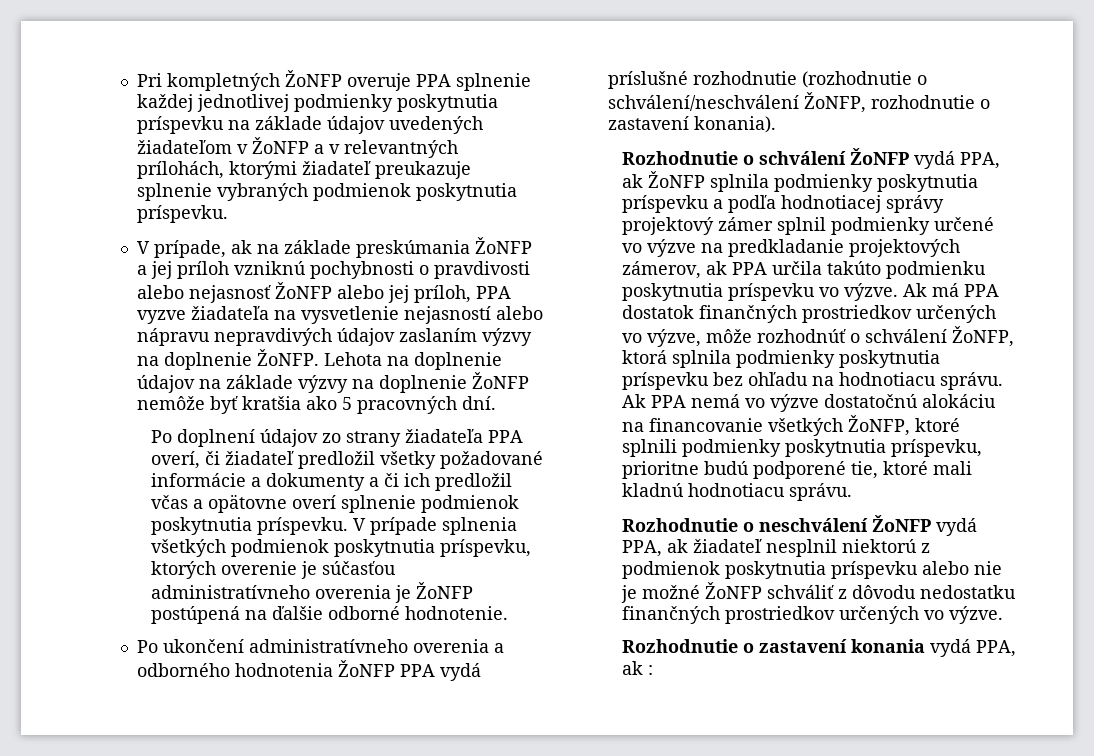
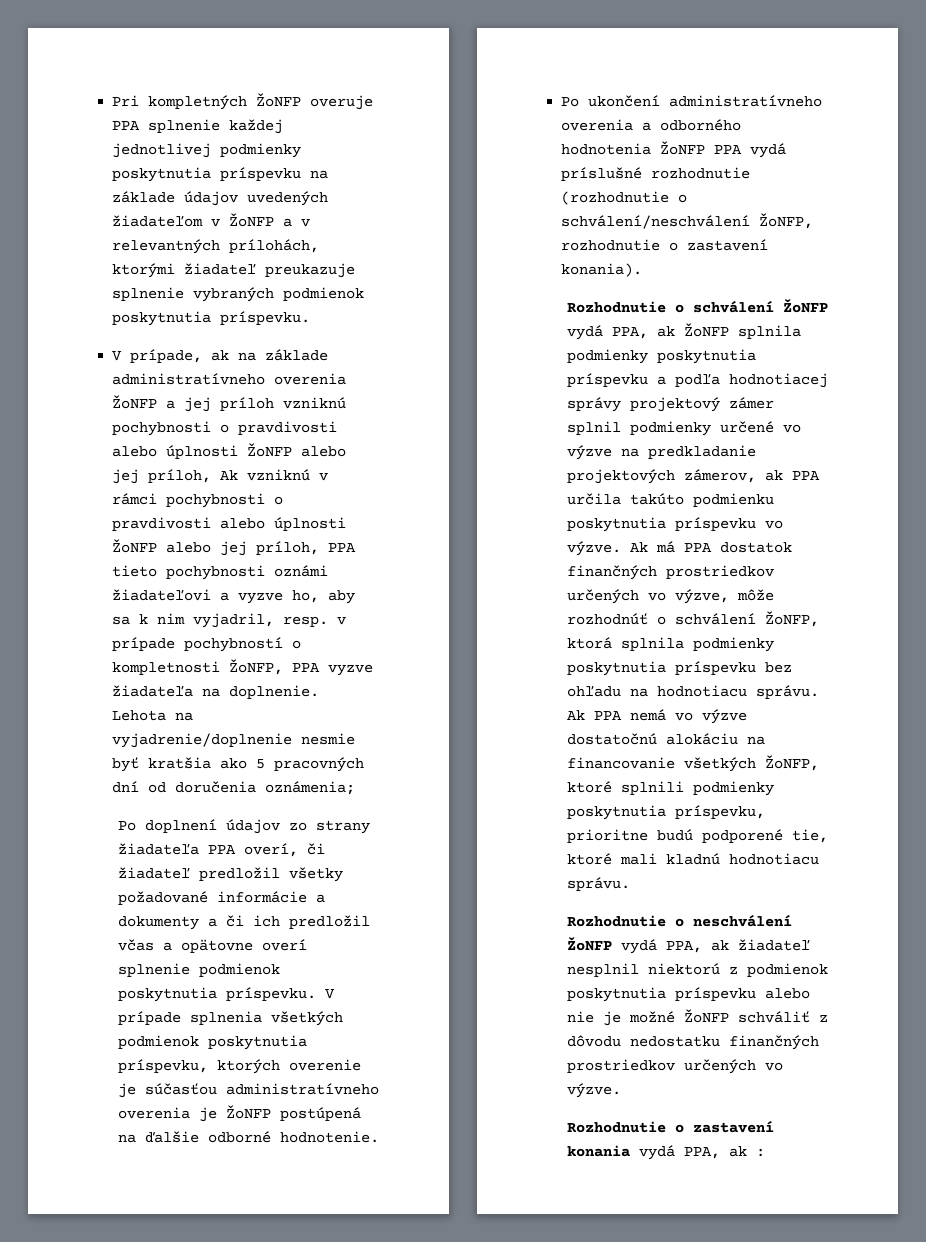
- V prípade, ak na základe preskúmania ŽoNFP a jej príloh vzniknú pochybnosti o pravdivosti alebo nejasnosť ŽoNFP alebo jej príloh, PPA vyzve žiadateľa na vysvetlenie nejasností alebo nápravu nepravdivých údajov zaslaním výzvy na doplnenie ŽoNFP. Lehota na doplnenie údajov na základe výzvy na doplnenie ŽoNFP nemôže byť kratšia ako 5 pracovných dní.
+ V prípade, ak na základe administratívneho overenia ŽoNFP a jej príloh vzniknú pochybnosti o pravdivosti alebo úplnosti ŽoNFP alebo jej príloh, Ak vzniknú v rámci pochybnosti o pravdivosti alebo úplnosti ŽoNFP alebo jej príloh, PPA tieto pochybnosti oznámi žiadateľovi a vyzve ho, aby sa k nim vyjadril, resp. v prípade pochybností o kompletnosti ŽoNFP, PPA vyzve žiadateľa na doplnenie. Lehota na vyjadrenie/doplnenie nesmie byť kratšia ako 5 pracovných dní od doručenia oznámenia;

